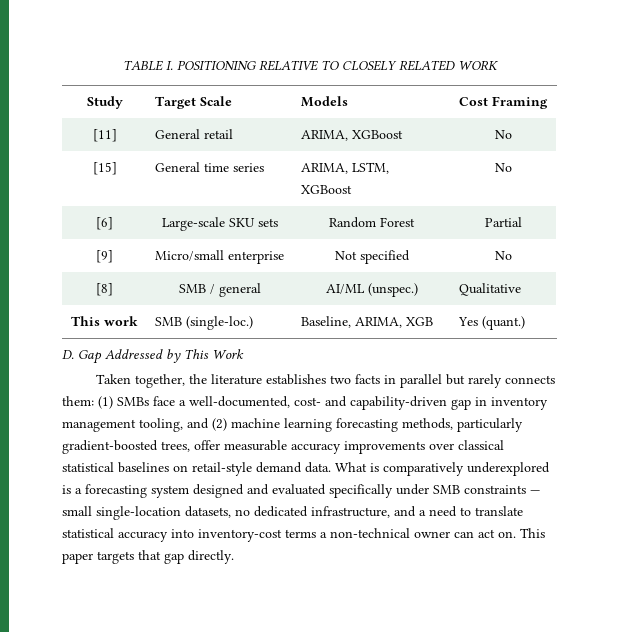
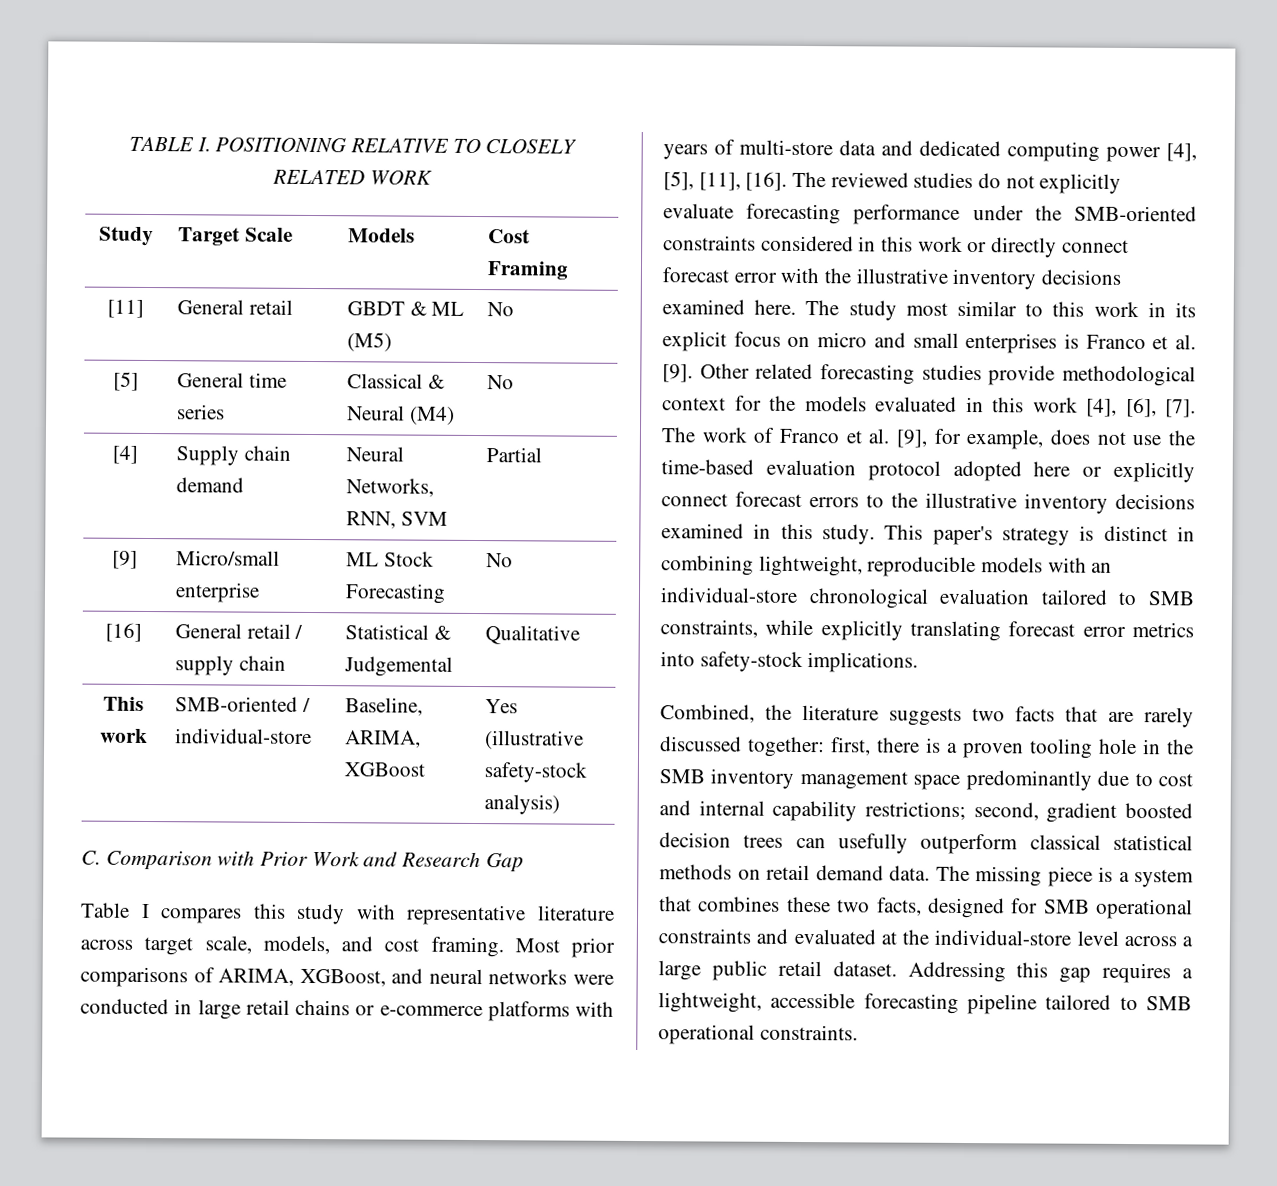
- [11] | General retail | ARIMA, XGBoost | No
- [15] | General time series | ARIMA, LSTM, XGBoost | No
- [6] | Large-scale SKU sets | Random Forest | Partial
- [9] | Micro/small enterprise | Not specified | No
- [8] | SMB / general | AI/ML (unspec.) | Qualitative
+ [11] | General retail | GBDT & ML (M5) | No
+ [5] | General time series | Classical & Neural (M4) | No
+ [4] | Supply chain demand | Neural Networks, RNN, SVM | Partial
+ [9] | Micro/small enterprise | ML Stock Forecasting | No
+ [16] | General retail / supply chain | Statistical & Judgemental | Qualitative
- This work | SMB (single-loc.) | Baseline, ARIMA, XGB | Yes (quant.)
- D. Gap Addressed by This Work
- Taken together, the literature establishes two facts in parallel but rarely connects them: (1) SMBs face a well-documented, cost- and capability-driven gap in inventory management tooling, and (2) machine learning forecasting methods, particularly gradient-boosted trees, offer measurable accuracy improvements over classical statistical baselines on retail-style demand data. What is comparatively underexplored is a forecasting system designed and evaluated specifically under SMB constraints — small single-location datasets, no dedicated infrastructure, and a need to translate statistical accuracy into inventory-cost terms a non-technical owner can act on. This paper targets that gap directly.
+ This work | SMB-oriented / individual-store | Baseline, ARIMA, XGBoost | Yes (illustrative safety-stock analysis)
+ C. Comparison with Prior Work and Research Gap
+ Table I compares this study with representative literature across target scale, models, and cost framing. Most prior comparisons of ARIMA, XGBoost, and neural networks were conducted in large retail chains or e-commerce platforms with years of multi-store data and dedicated computing power [4], [5], [11], [16]. The reviewed studies do not explicitly evaluate forecasting performance under the SMB-oriented constraints considered in this work or directly connect forecast error with the illustrative inventory decisions examined here. The study most similar to this work in its explicit focus on micro and small enterprises is Franco et al. [9]. Other related forecasting studies provide methodological context for the models evaluated in this work [4], [6], [7]. The work of Franco et al. [9], for example, does not use the time-based evaluation protocol adopted here or explicitly connect forecast errors to the illustrative inventory decisions examined in this study. This paper's strategy is distinct in combining lightweight, reproducible models with an individual-store chronological evaluation tailored to SMB constraints, while explicitly translating forecast error metrics into safety-stock implications.
+ Combined, the literature suggests two facts that are rarely discussed together: first, there is a proven tooling hole in the SMB inventory management space predominantly due to cost and internal capability restrictions; second, gradient boosted decision trees can usefully outperform classical statistical methods on retail demand data. The missing piece is a system that combines these two facts, designed for SMB operational constraints and evaluated at the individual-store level across a large public retail dataset. Addressing this gap requires a lightweight, accessible forecasting pipeline tailored to SMB operational constraints.

